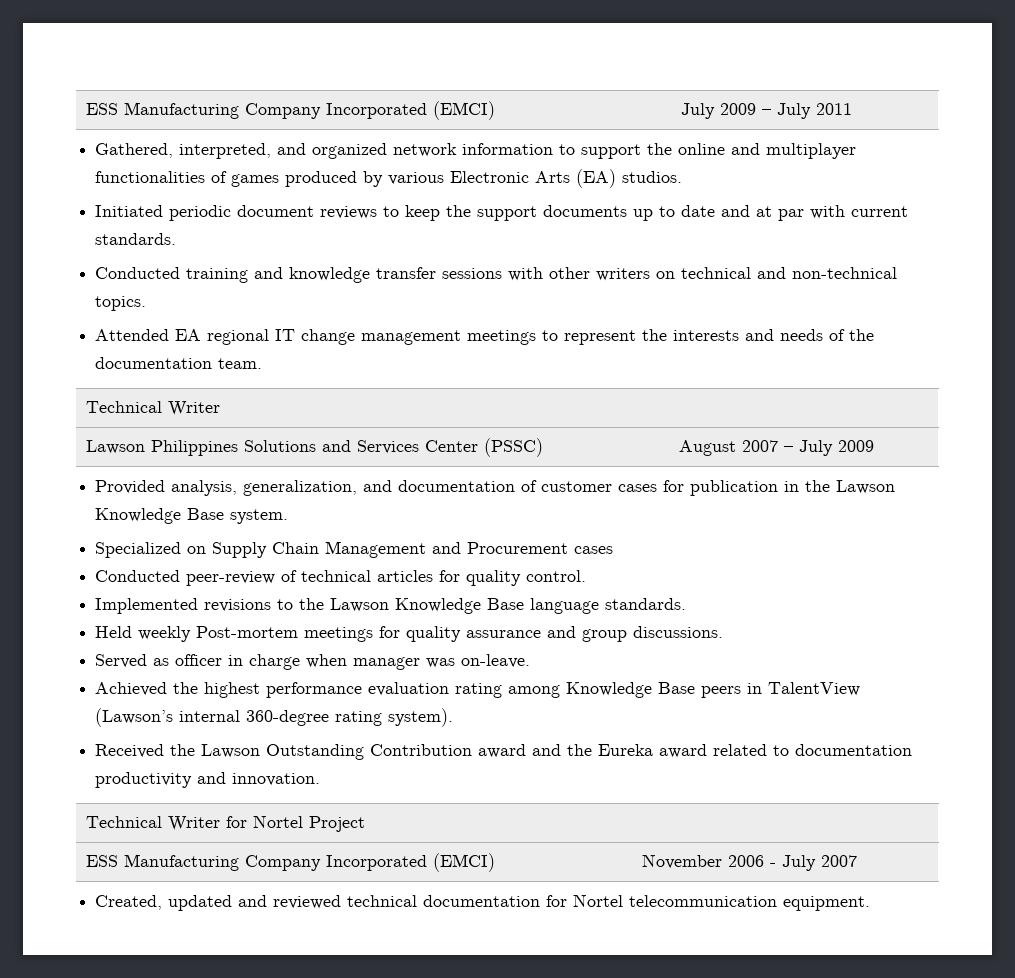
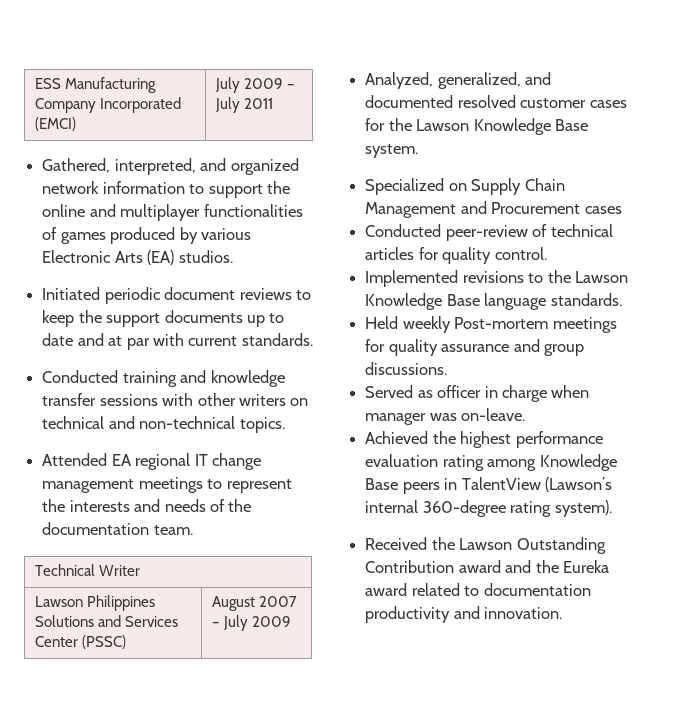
- Provided analysis, generalization, and documentation of customer cases for publication in the Lawson Knowledge Base system.
+ Analyzed, generalized, and documented resolved customer cases for the Lawson Knowledge Base system.
- Technical Writer for Nortel Project
- ESS Manufacturing Company Incorporated (EMCI) | November 2006 - July 2007
- Created, updated and reviewed technical documentation for Nortel telecommunication equipment.

